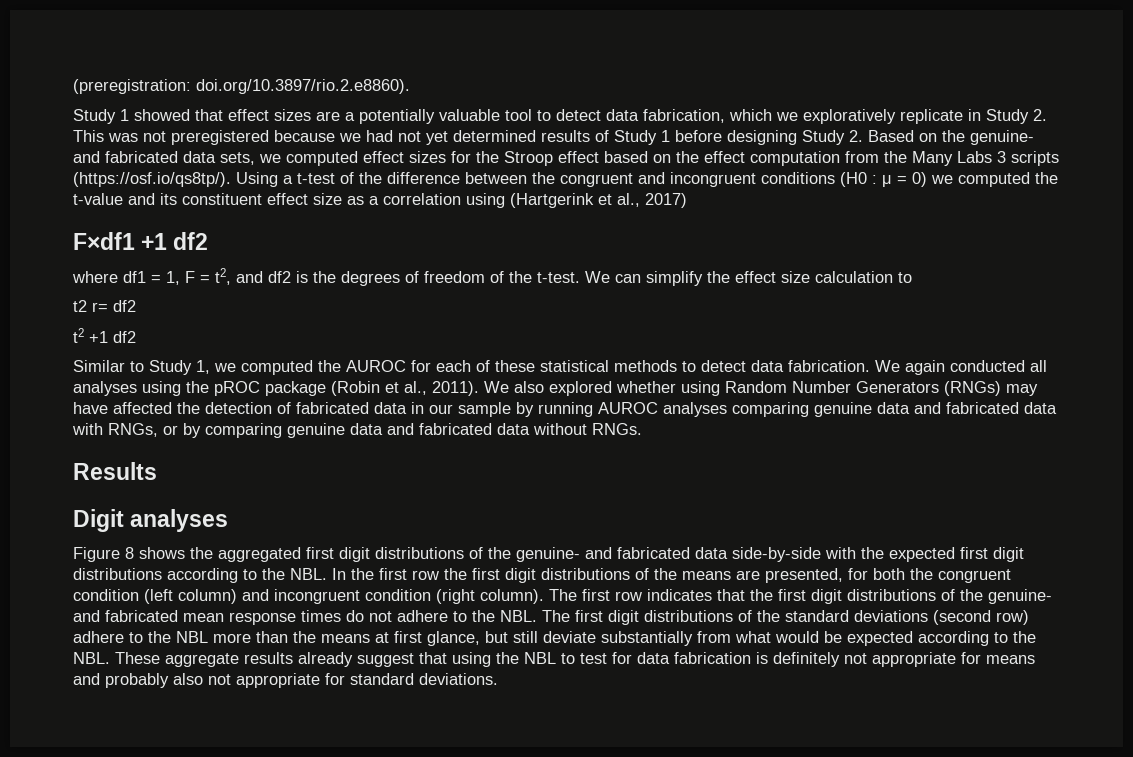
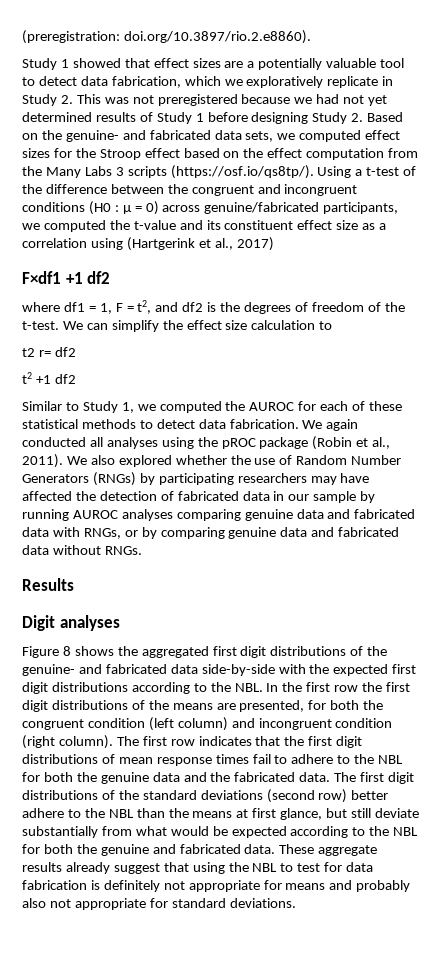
- μ = 0) we computed the t-value and its constituent effect size as a correlation using (Hartgerink et al., 2017)
+ μ = 0) across genuine/fabricated participants, we computed the t-value and its constituent effect size as a correlation using (Hartgerink et al., 2017)
- We also explored whether using Random Number Generators (RNGs) may have affected the detection of fabricated data in our sample by running AUROC analyses comparing genuine data and fabricated data with RNGs, or by comparing genuine data and fabricated data without RNGs.
+ We also explored whether the use of Random Number Generators (RNGs) by participating researchers may have affected the detection of fabricated data in our sample by running AUROC analyses comparing genuine data and fabricated data with RNGs, or by comparing genuine data and fabricated data without RNGs.
- The first row indicates that the first digit distributions of the genuine- and fabricated mean response times do not adhere to the NBL. The first digit distributions of the standard deviations (second row) adhere to the NBL more than the means at first glance, but still deviate substantially from what would be expected according to the NBL. These aggregate results already suggest that using the NBL to test for data fabrication is definitely not appropriate for means and probably also not appropriate for standard deviations.
+ The first row indicates that the first digit distributions of mean response times fail to adhere to the NBL for both the genuine data and the fabricated data. The first digit distributions of the standard deviations (second row) better adhere to the NBL than the means at first glance, but still deviate substantially from what would be expected according to the NBL for both the genuine and fabricated data. These aggregate results already suggest that using the NBL to test for data fabrication is definitely not appropriate for means and probably also not appropriate for standard deviations.

